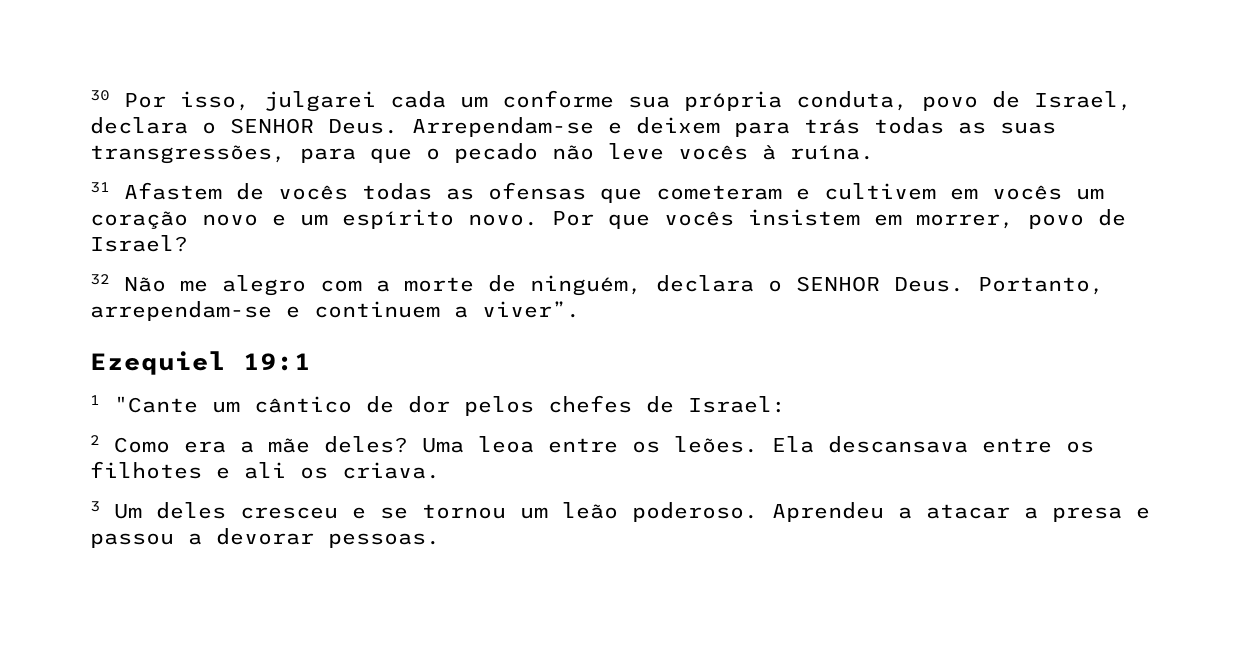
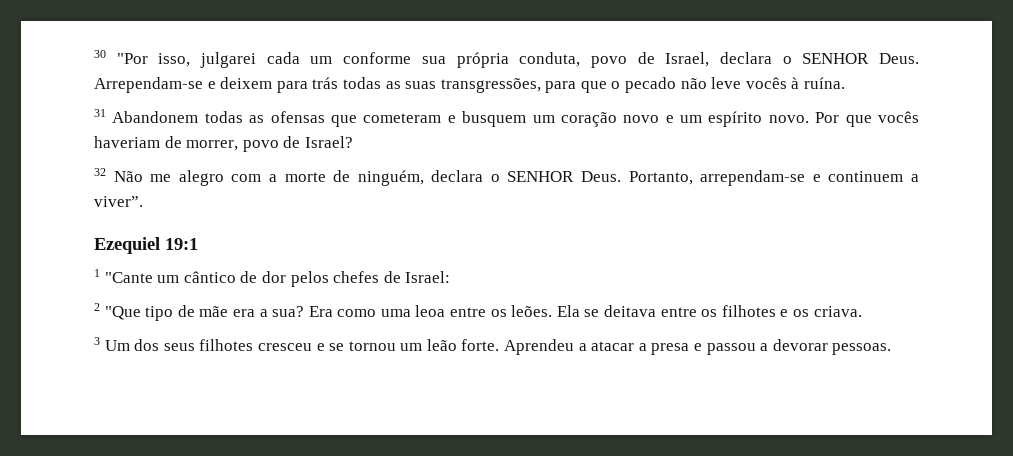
- 30 Por isso, julgarei cada um conforme sua própria conduta, povo de Israel, declara o SENHOR Deus.
+ 30 "Por isso, julgarei cada um conforme sua própria conduta, povo de Israel, declara o SENHOR Deus.
- 31 Afastem de vocês todas as ofensas que cometeram e cultivem em vocês um coração novo e um espírito novo.
+ 31 Abandonem todas as ofensas que cometeram e busquem um coração novo e um espírito novo.
- Por que vocês insistem em morrer, povo de Israel?
+ Por que vocês haveriam de morrer, povo de Israel?
- 2 Como era a mãe deles? Uma leoa entre os leões.
+ 2 "Que tipo de mãe era a sua? Era como uma leoa entre os leões.
- Ela descansava entre os filhotes e ali os criava.
+ Ela se deitava entre os filhotes e os criava.
- 3 Um deles cresceu e se tornou um leão poderoso.
+ 3 Um dos seus filhotes cresceu e se tornou um leão forte.

